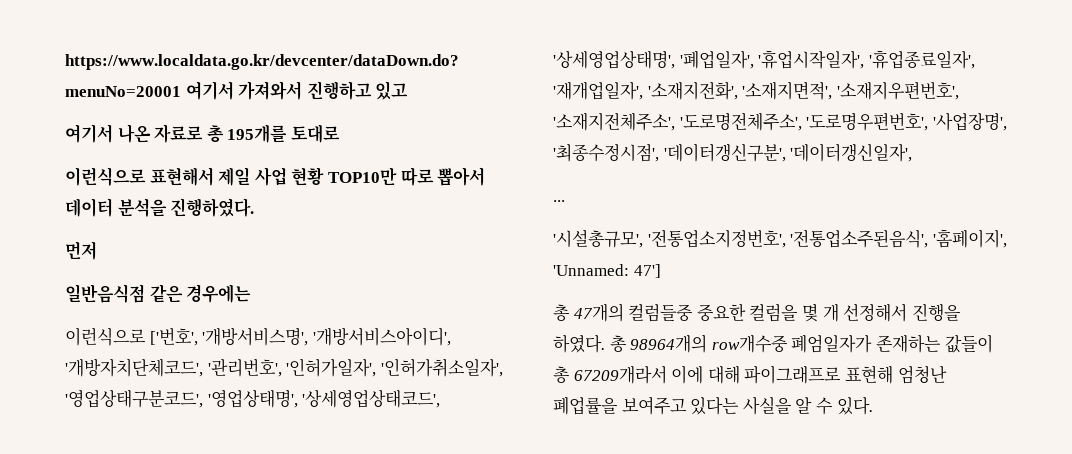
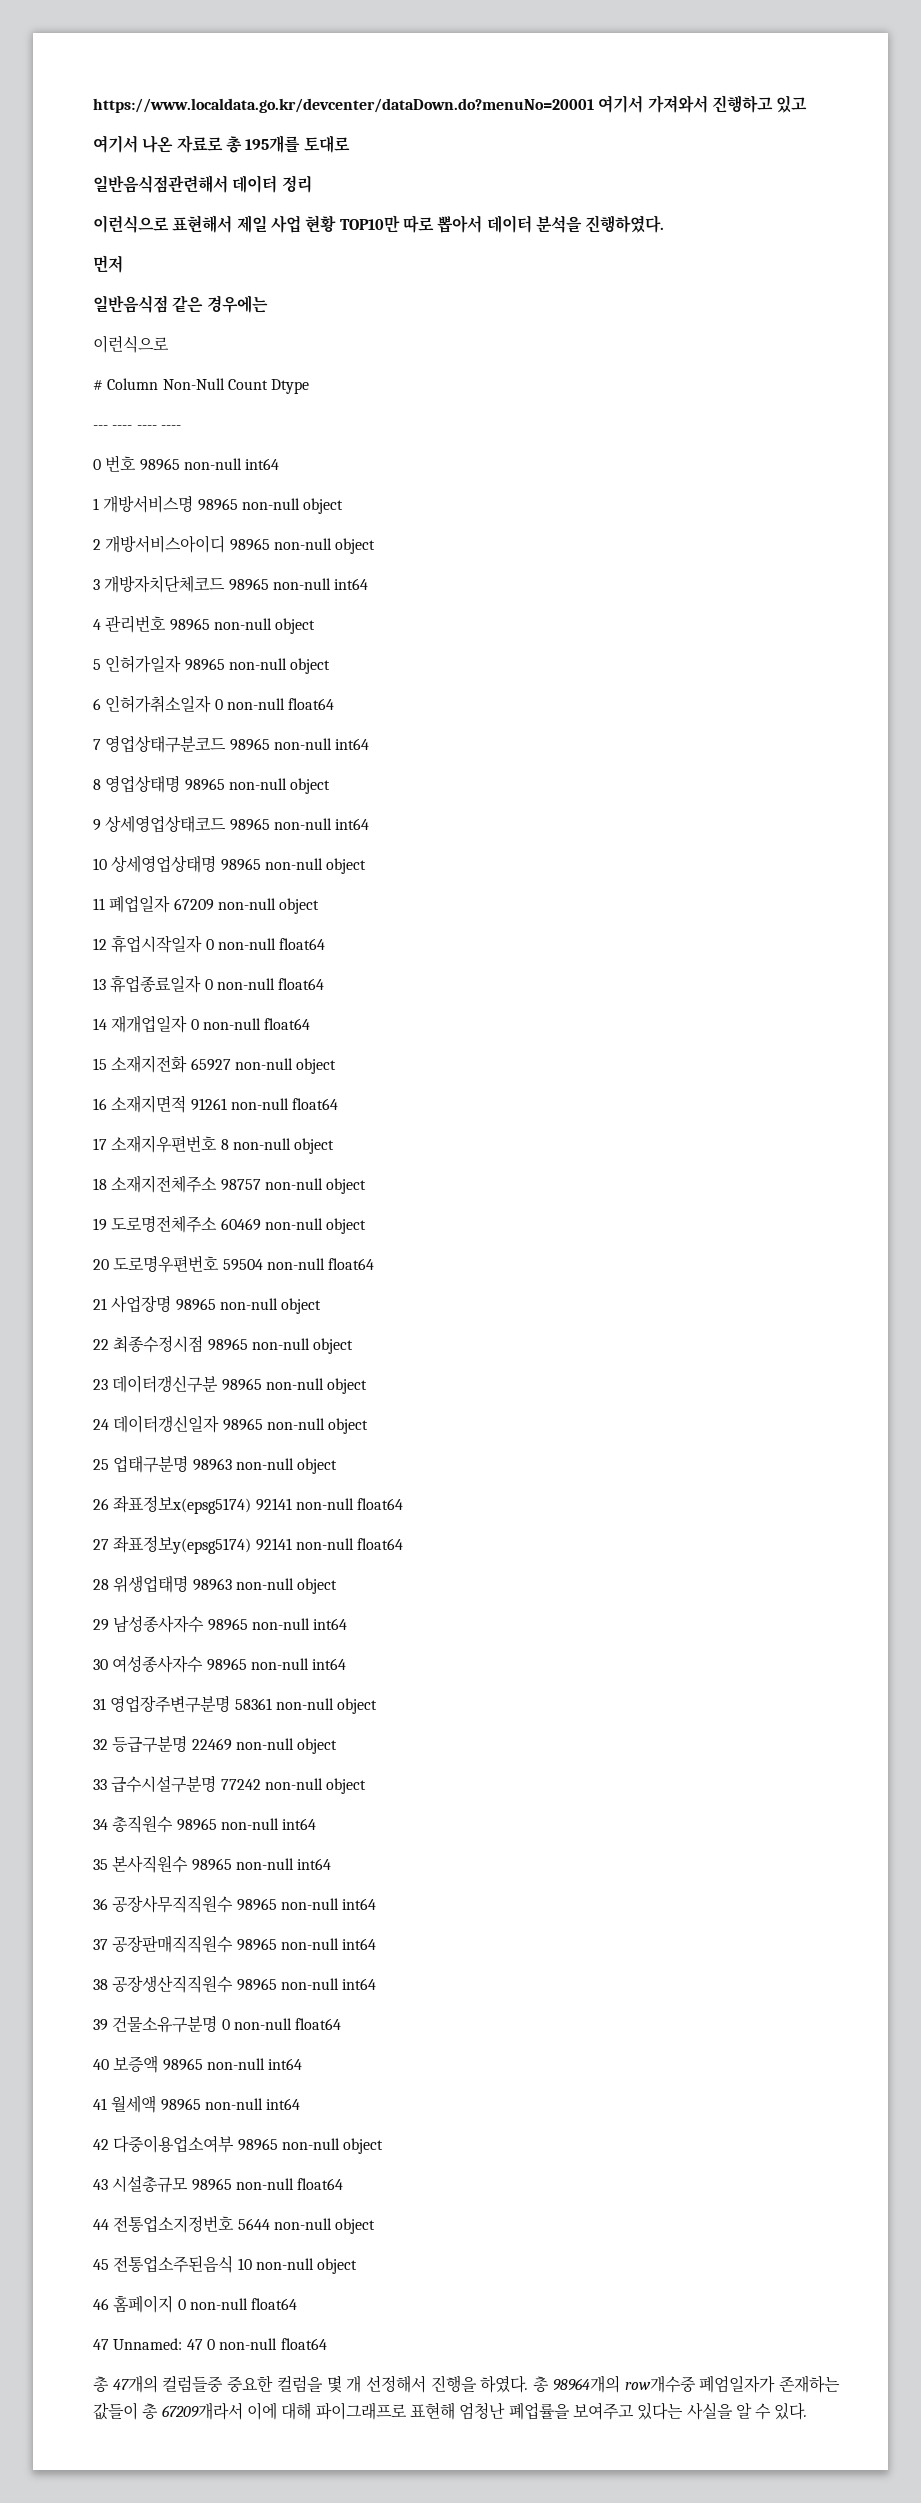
+ 일반음식점관련해서 데이터 정리
  일반음식점 같은 경우에는
- 이런식으로 ['번호', '개방서비스명', '개방서비스아이디', '개방자치단체코드', '관리번호', '인허가일자', '인허가취소일자', '영업상태구분코드', '영업상태명', '상세영업상태코드', '상세영업상태명', '폐업일자', '휴업시작일자', '휴업종료일자', '재개업일자', '소재지전화', '소재지면적', '소재지우편번호', '소재지전체주소', '도로명전체주소', '도로명우편번호', '사업장명', '최종수정시점', '데이터갱신구분', '데이터갱신일자',
- ...
- '시설총규모', '전통업소지정번호', '전통업소주된음식', '홈페이지', 'Unnamed: 47']
+ 이런식으로
+ # Column Non-Null Count Dtype
+ --- ---- ---- ----
+ 0 번호 98965 non-null int64
+ 1 개방서비스명 98965 non-null object
+ 2 개방서비스아이디 98965 non-null object
+ 3 개방자치단체코드 98965 non-null int64
+ 4 관리번호 98965 non-null object
+ 5 인허가일자 98965 non-null object
+ 6 인허가취소일자 0 non-null float64
+ 7 영업상태구분코드 98965 non-null int64
+ 8 영업상태명 98965 non-null object
+ 9 상세영업상태코드 98965 non-null int64
+ 10 상세영업상태명 98965 non-null object
+ 11 폐업일자 67209 non-null object
+ 12 휴업시작일자 0 non-null float64
+ 13 휴업종료일자 0 non-null float64
+ 14 재개업일자 0 non-null float64
+ 15 소재지전화 65927 non-null object
+ 16 소재지면적 91261 non-null float64
+ 17 소재지우편번호 8 non-null object
+ 18 소재지전체주소 98757 non-null object
+ 19 도로명전체주소 60469 non-null object
+ 20 도로명우편번호 59504 non-null float64
+ 21 사업장명 98965 non-null object
+ 22 최종수정시점 98965 non-null object
+ 23 데이터갱신구분 98965 non-null object
+ 24 데이터갱신일자 98965 non-null object
+ 25 업태구분명 98963 non-null object
+ 26 좌표정보x(epsg5174) 92141 non-null float64
+ 27 좌표정보y(epsg5174) 92141 non-null float64
+ 28 위생업태명 98963 non-null object
+ 29 남성종사자수 98965 non-null int64
+ 30 여성종사자수 98965 non-null int64
+ 31 영업장주변구분명 58361 non-null object
+ 32 등급구분명 22469 non-null object
+ 33 급수시설구분명 77242 non-null object
+ 34 총직원수 98965 non-null int64
+ 35 본사직원수 98965 non-null int64
+ 36 공장사무직직원수 98965 non-null int64
+ 37 공장판매직직원수 98965 non-null int64
+ 38 공장생산직직원수 98965 non-null int64
+ 39 건물소유구분명 0 non-null float64
+ 40 보증액 98965 non-null int64
+ 41 월세액 98965 non-null int64
+ 42 다중이용업소여부 98965 non-null object
+ 43 시설총규모 98965 non-null float64
+ 44 전통업소지정번호 5644 non-null object
+ 45 전통업소주된음식 10 non-null object
+ 46 홈페이지 0 non-null float64
+ 47 Unnamed: 47 0 non-null float64

